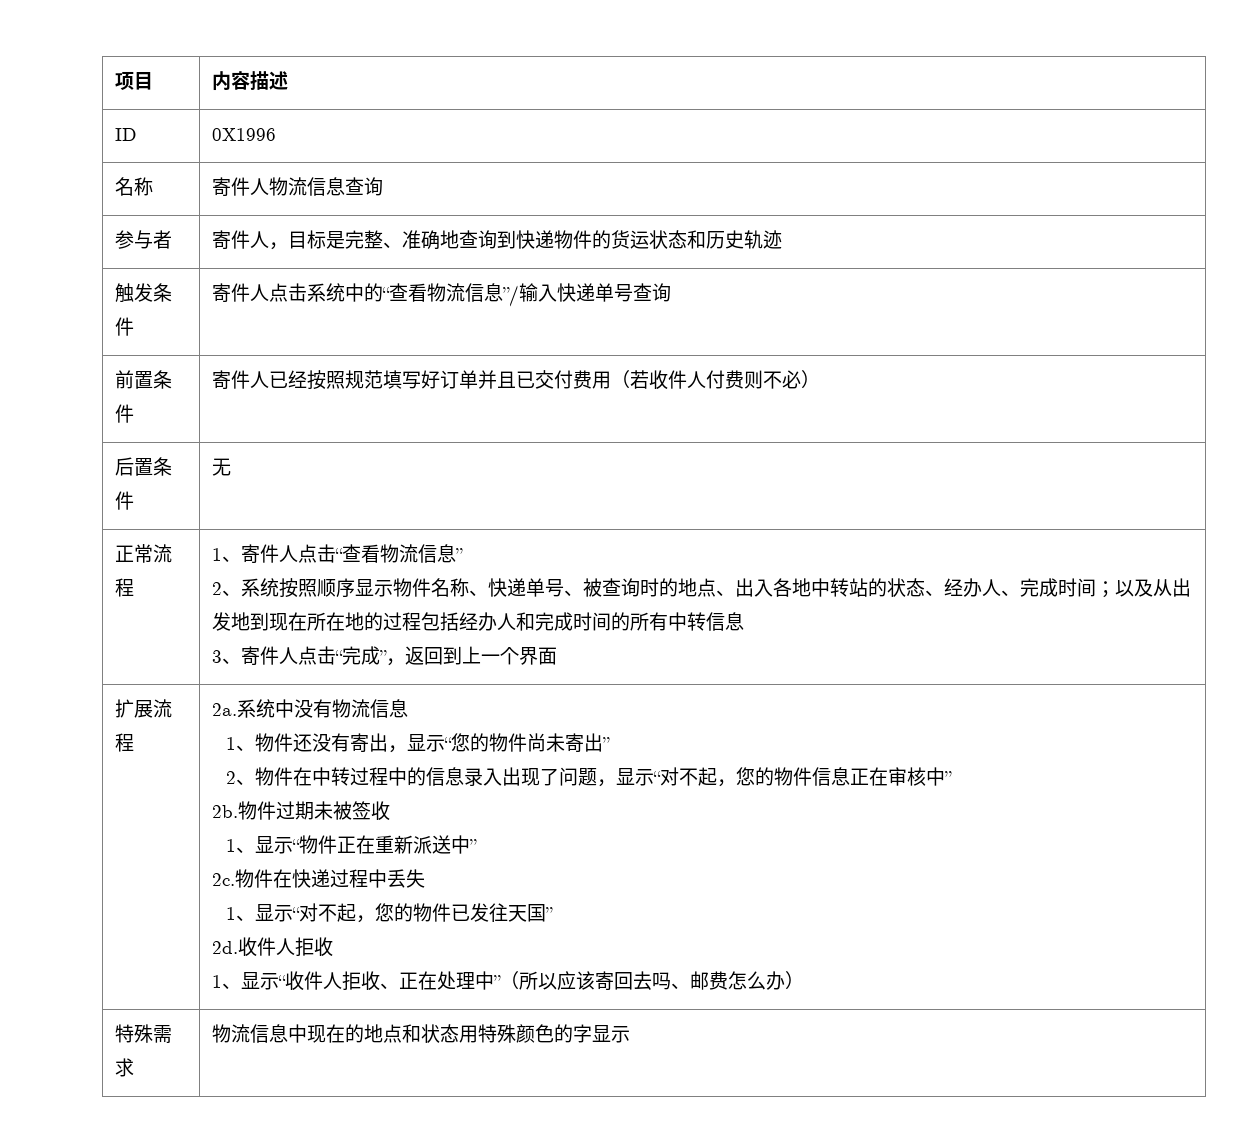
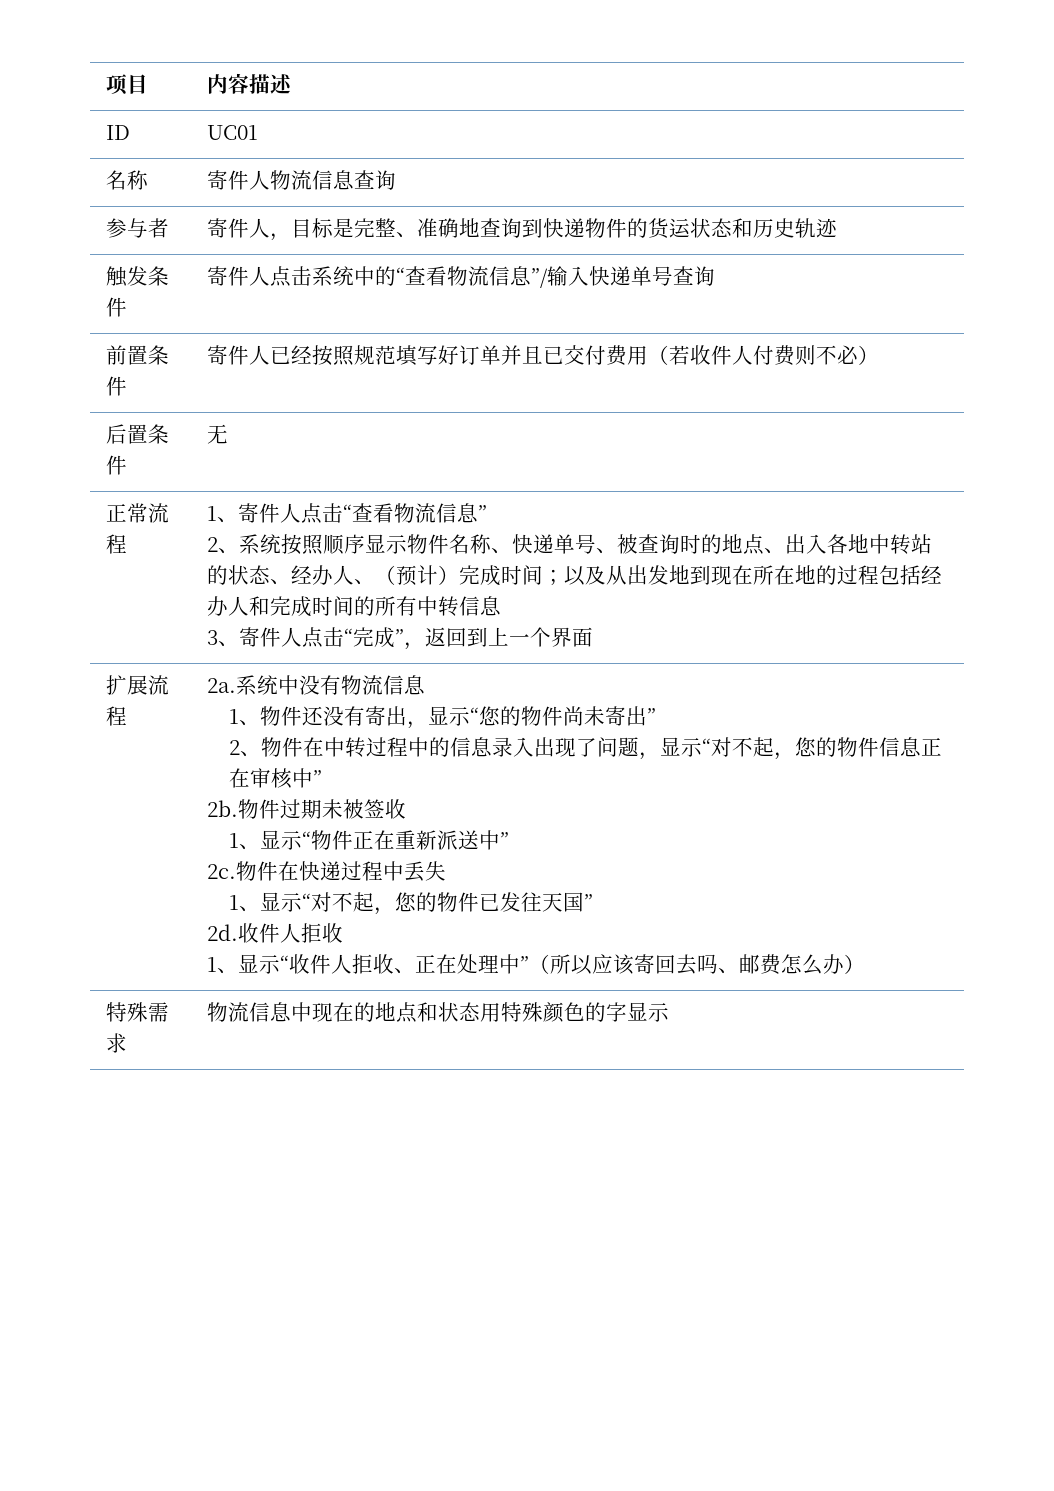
- ID | 0X1996
+ ID | UC01
- 2、系统按照顺序显示物件名称、快递单号、被查询时的地点、出入各地中转站的状态、经办人、完成时间；以及从出发地到现在所在地的过程包括经办人和完成时间的所有中转信息
+ 2、系统按照顺序显示物件名称、快递单号、被查询时的地点、出入各地中转站的状态、经办人、（预计）完成时间；以及从出发地到现在所在地的过程包括经办人和完成时间的所有中转信息

